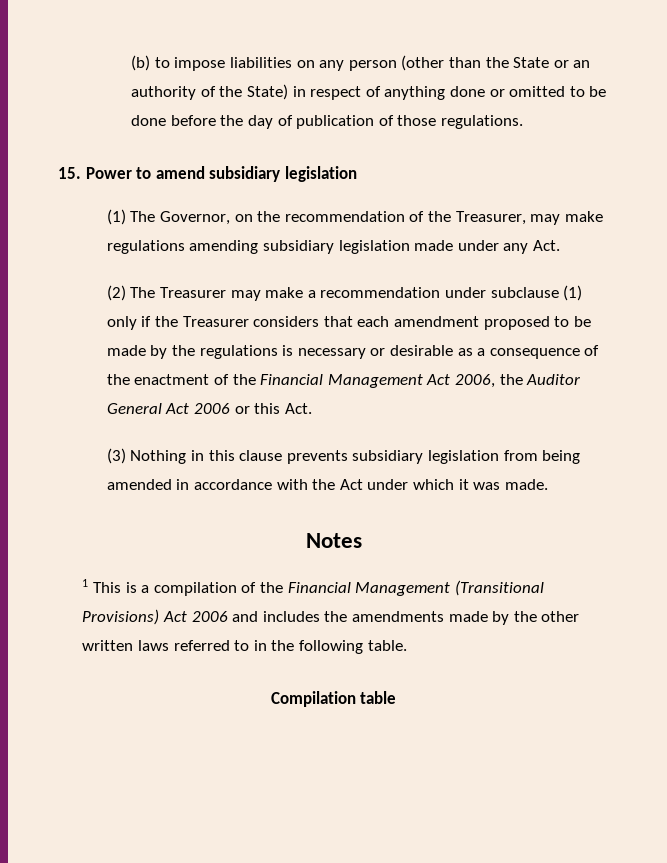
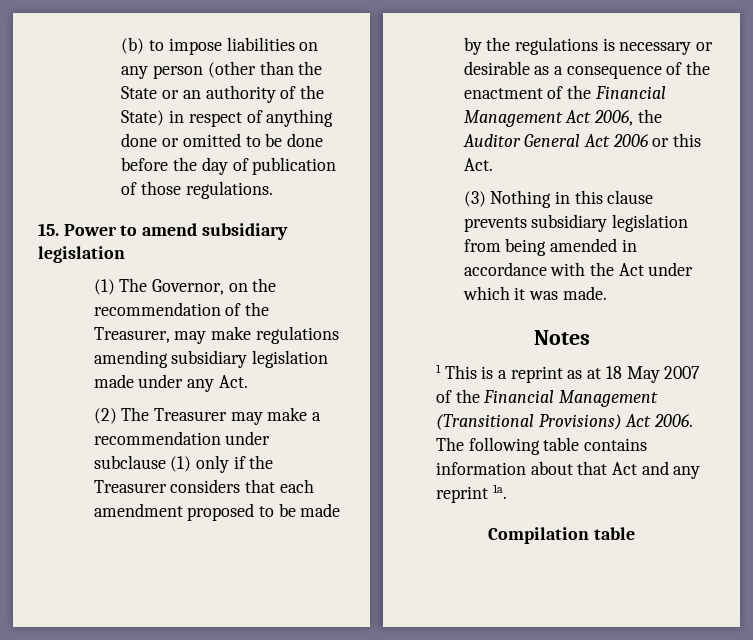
- 1 This is a compilation of the Financial Management (Transitional Provisions) Act 2006 and includes the amendments made by the other written laws referred to in the following table.
+ 1 This is a reprint as at 18 May 2007 of the Financial Management (Transitional Provisions) Act 2006. The following table contains information about that Act and any reprint 1a.

